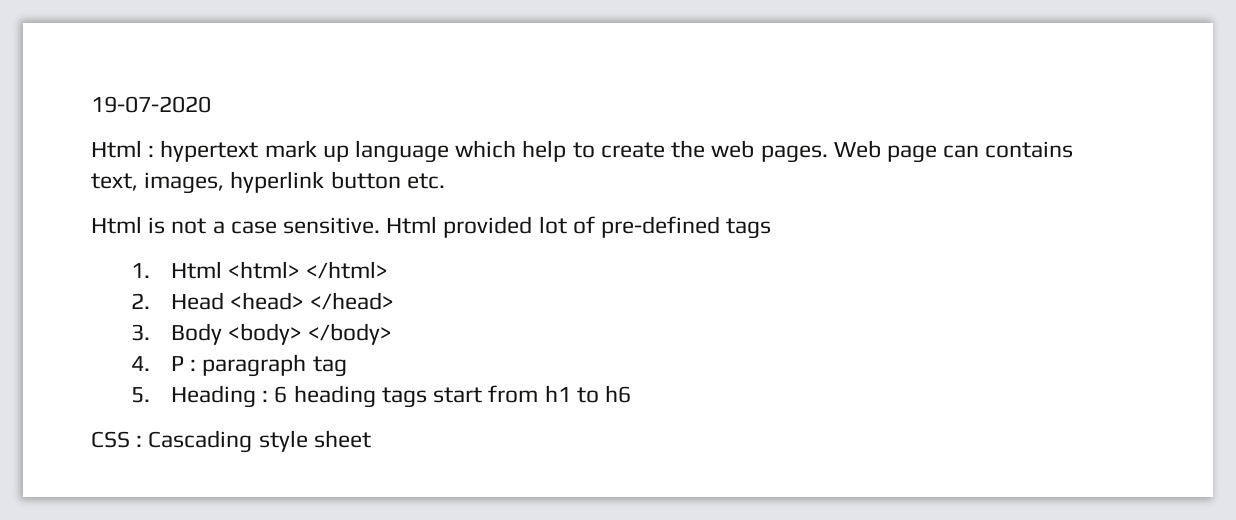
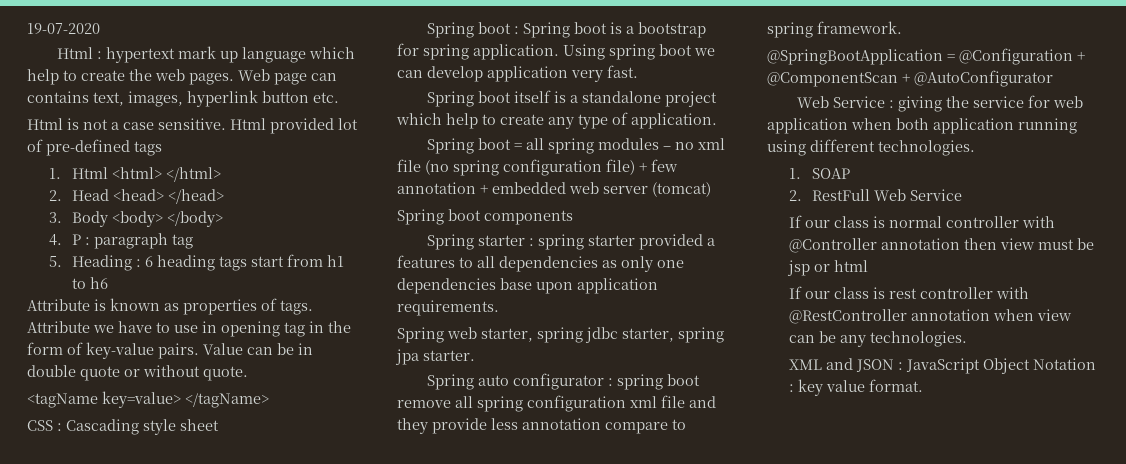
+ Attribute is known as properties of tags. Attribute we have to use in opening tag in the form of key-value pairs. Value can be in double quote or without quote.
+ <tagName key=value> </tagName>
+ Spring boot : Spring boot is a bootstrap for spring application. Using spring boot we can develop application very fast.
+ Spring boot itself is a standalone project which help to create any type of application.
+ Spring boot = all spring modules – no xml file (no spring configuration file) + few annotation + embedded web server (tomcat)
+ Spring boot components
+ Spring starter : spring starter provided a features to all dependencies as only one dependencies base upon application requirements.
+ Spring web starter, spring jdbc starter, spring jpa starter.
+ Spring auto configurator : spring boot remove all spring configuration xml file and they provide less annotation compare to spring framework.
+ @SpringBootApplication = @Configuration + @ComponentScan + @AutoConfigurator
+ Web Service : giving the service for web application when both application running using different technologies.
+ 1. SOAP
+ 2. RestFull Web Service
+ If our class is normal controller with @Controller annotation then view must be jsp or html
+ If our class is rest controller with @RestController annotation when view can be any technologies.
+ XML and JSON : JavaScript Object Notation : key value format.

